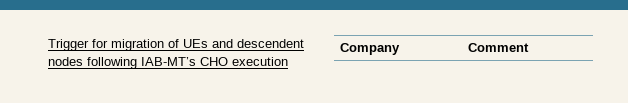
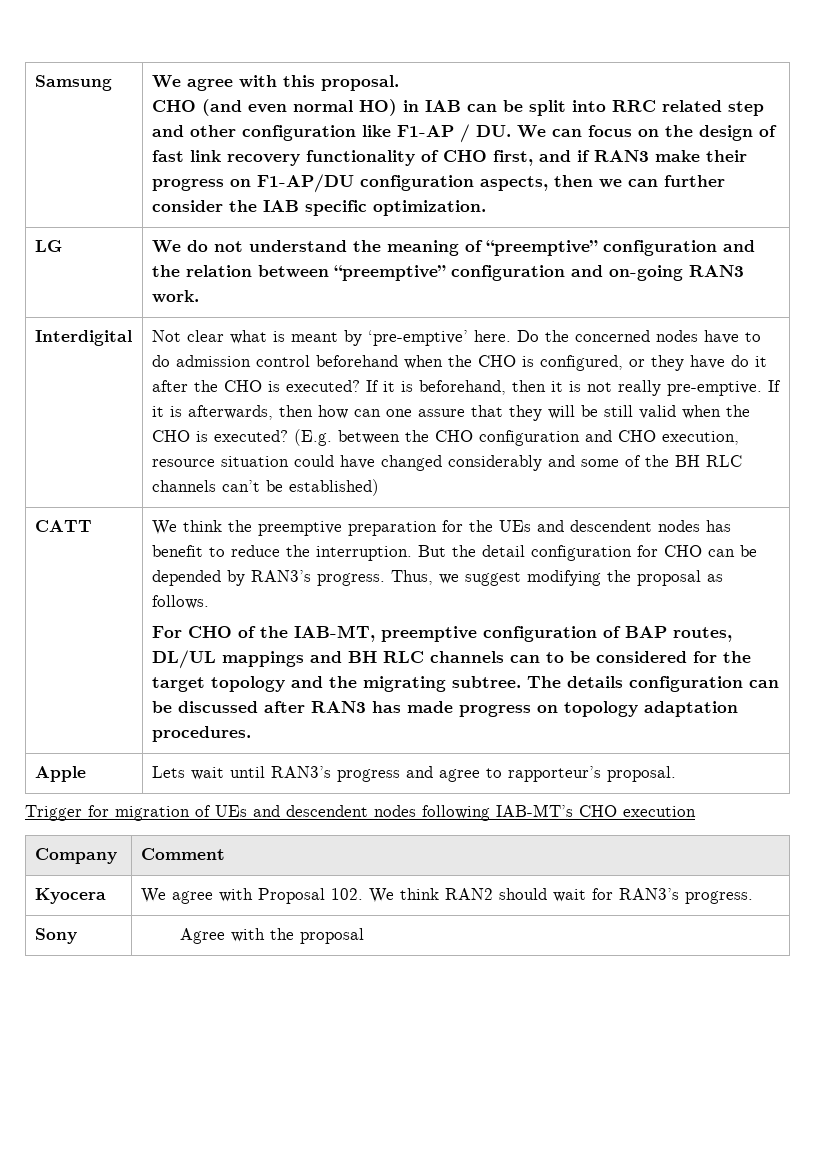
+ Samsung | We agree with this proposal.
+ CHO (and even normal HO) in IAB can be split into RRC related step and other configuration like F1-AP / DU. We can focus on the design of fast link recovery functionality of CHO first, and if RAN3 make their progress on F1-AP/DU configuration aspects, then we can further consider the IAB specific optimization.
+ LG | We do not understand the meaning of “preemptive” configuration and the relation between “preemptive” configuration and on-going RAN3 work.
+ Interdigital | Not clear what is meant by ‘pre-emptive’ here. Do the concerned nodes have to do admission control beforehand when the CHO is configured, or they have do it after the CHO is executed? If it is beforehand, then it is not really pre-emptive. If it is afterwards, then how can one assure that they will be still valid when the CHO is executed? (E.g. between the CHO configuration and CHO execution, resource situation could have changed considerably and some of the BH RLC channels can’t be established)
+ CATT | We think the preemptive preparation for the UEs and descendent nodes has benefit to reduce the interruption. But the detail configuration for CHO can be depended by RAN3’s progress. Thus, we suggest modifying the proposal as follows.
+ For CHO of the IAB-MT, preemptive configuration of BAP routes, DL/UL mappings and BH RLC channels can to be considered for the target topology and the migrating subtree. The details configuration can be discussed after RAN3 has made progress on topology adaptation procedures.
+ Apple | Lets wait until RAN3’s progress and agree to rapporteur’s proposal.
+ Kyocera | We agree with Proposal 102. We think RAN2 should wait for RAN3’s progress.
+ Sony | Agree with the proposal

